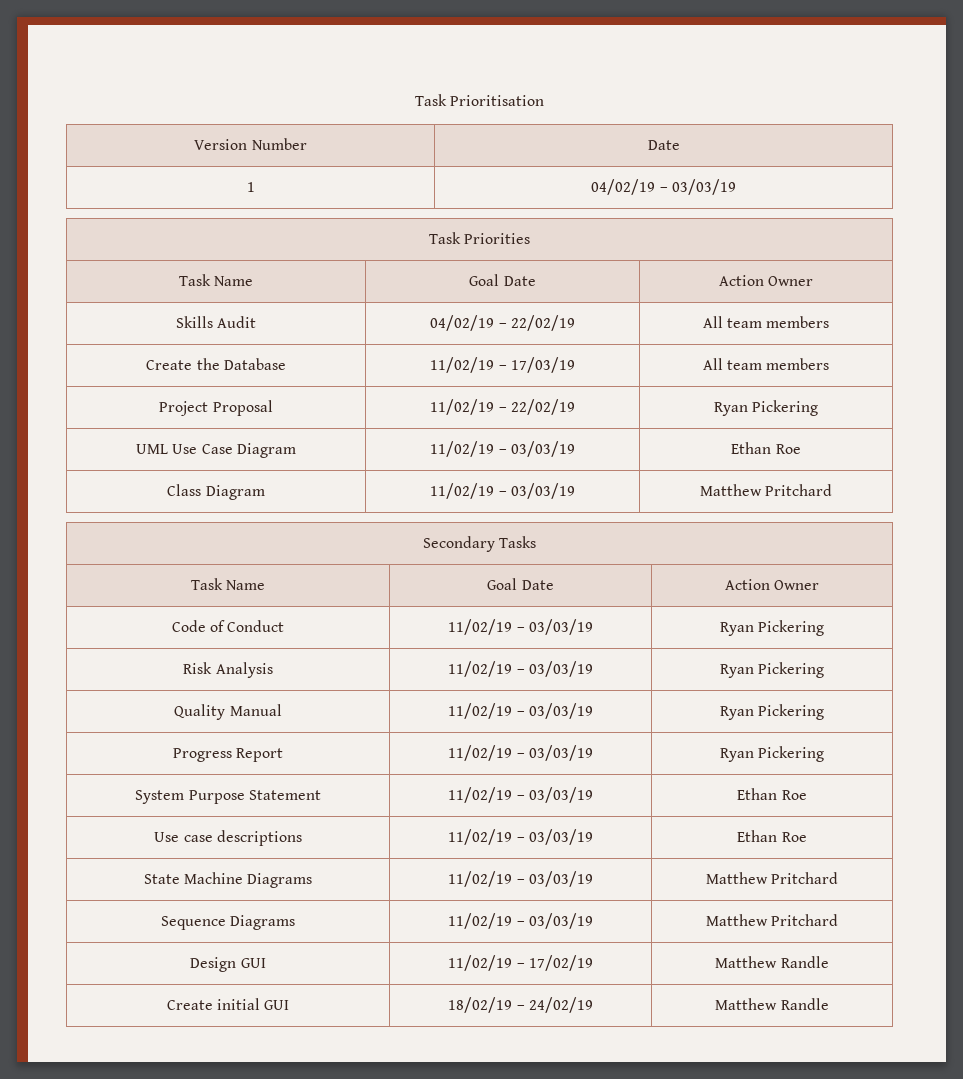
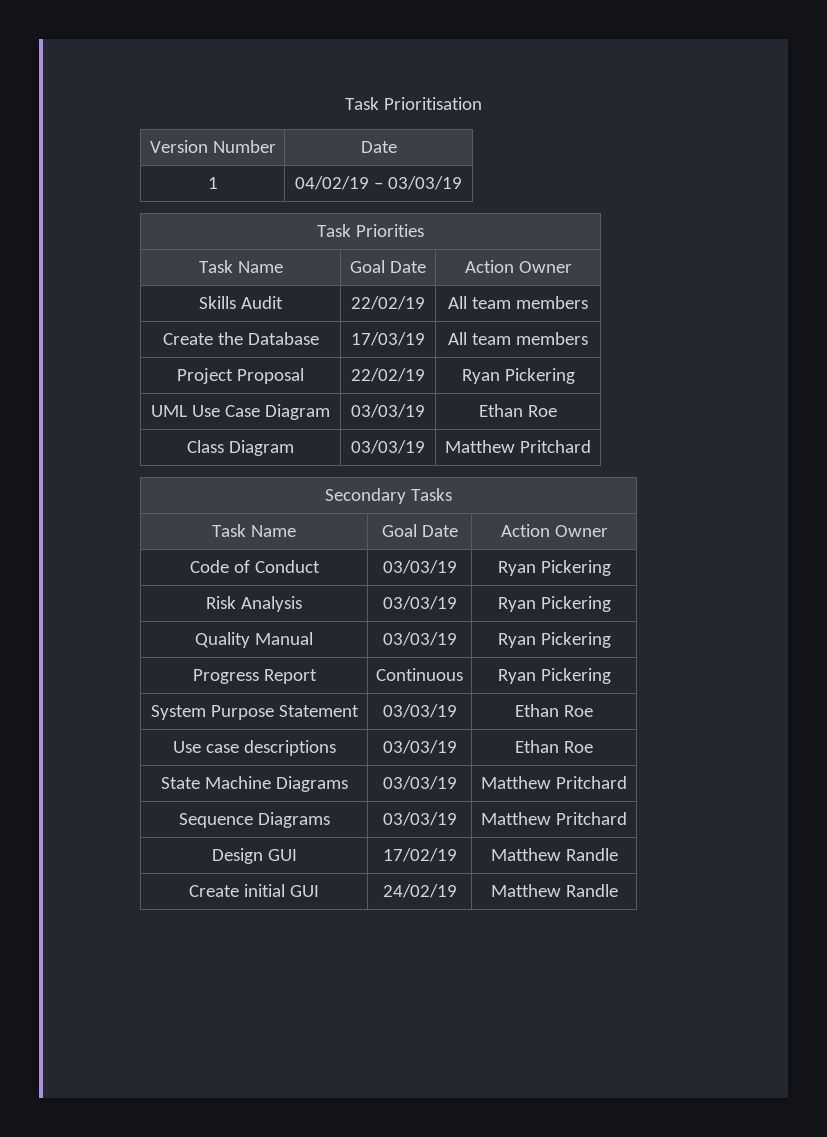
- Skills Audit | 04/02/19 – 22/02/19 | All team members
+ Skills Audit | 22/02/19 | All team members
- Create the Database | 11/02/19 – 17/03/19 | All team members
+ Create the Database | 17/03/19 | All team members
- Project Proposal | 11/02/19 – 22/02/19 | Ryan Pickering
+ Project Proposal | 22/02/19 | Ryan Pickering
- UML Use Case Diagram | 11/02/19 – 03/03/19 | Ethan Roe
+ UML Use Case Diagram | 03/03/19 | Ethan Roe
- Class Diagram | 11/02/19 – 03/03/19 | Matthew Pritchard
+ Class Diagram | 03/03/19 | Matthew Pritchard
- Code of Conduct | 11/02/19 – 03/03/19 | Ryan Pickering
+ Code of Conduct | 03/03/19 | Ryan Pickering
- Risk Analysis | 11/02/19 – 03/03/19 | Ryan Pickering
+ Risk Analysis | 03/03/19 | Ryan Pickering
- Quality Manual | 11/02/19 – 03/03/19 | Ryan Pickering
+ Quality Manual | 03/03/19 | Ryan Pickering
- Progress Report | 11/02/19 – 03/03/19 | Ryan Pickering
+ Progress Report | Continuous | Ryan Pickering
- System Purpose Statement | 11/02/19 – 03/03/19 | Ethan Roe
+ System Purpose Statement | 03/03/19 | Ethan Roe
- Use case descriptions | 11/02/19 – 03/03/19 | Ethan Roe
+ Use case descriptions | 03/03/19 | Ethan Roe
- State Machine Diagrams | 11/02/19 – 03/03/19 | Matthew Pritchard
+ State Machine Diagrams | 03/03/19 | Matthew Pritchard
- Sequence Diagrams | 11/02/19 – 03/03/19 | Matthew Pritchard
+ Sequence Diagrams | 03/03/19 | Matthew Pritchard
- Design GUI | 11/02/19 – 17/02/19 | Matthew Randle
+ Design GUI | 17/02/19 | Matthew Randle
- Create initial GUI | 18/02/19 – 24/02/19 | Matthew Randle
+ Create initial GUI | 24/02/19 | Matthew Randle

